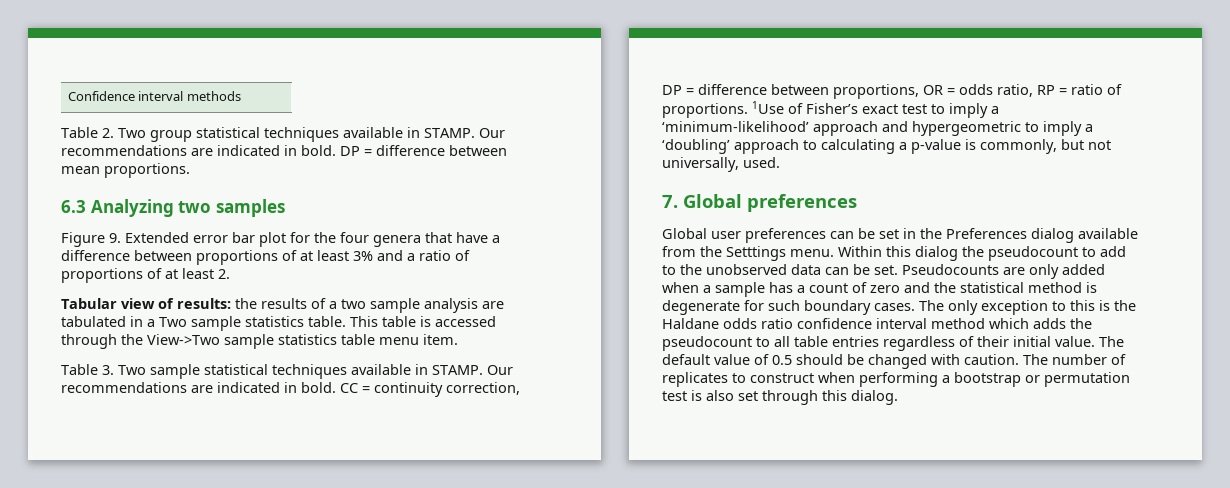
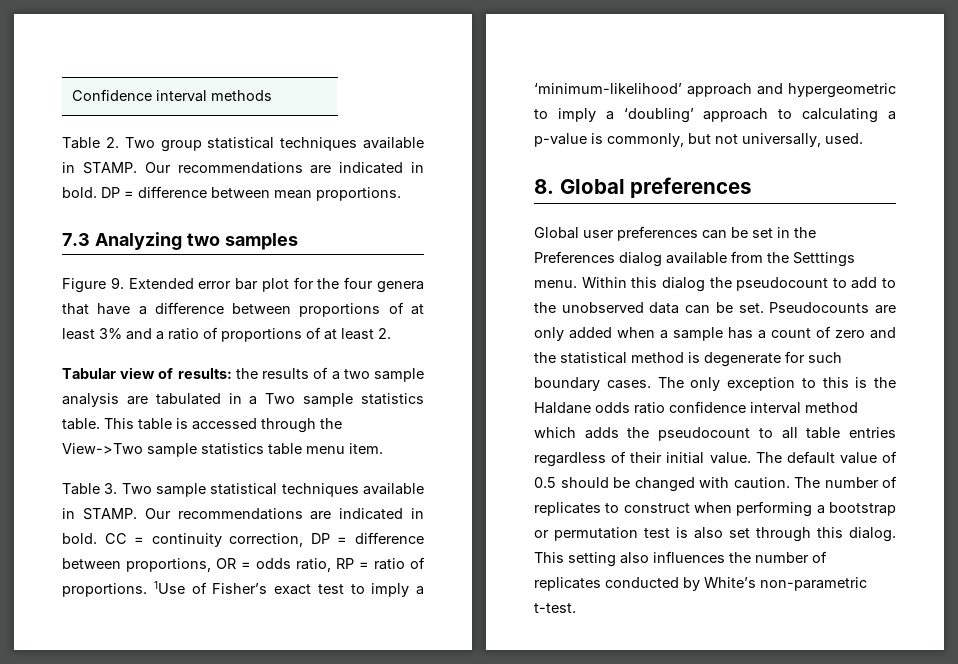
- 6.3 Analyzing two samples
+ 7.3 Analyzing two samples
- 7. Global preferences
+ 8. Global preferences
+ This setting also influences the number of replicates conducted by White’s non-parametric t-test.

